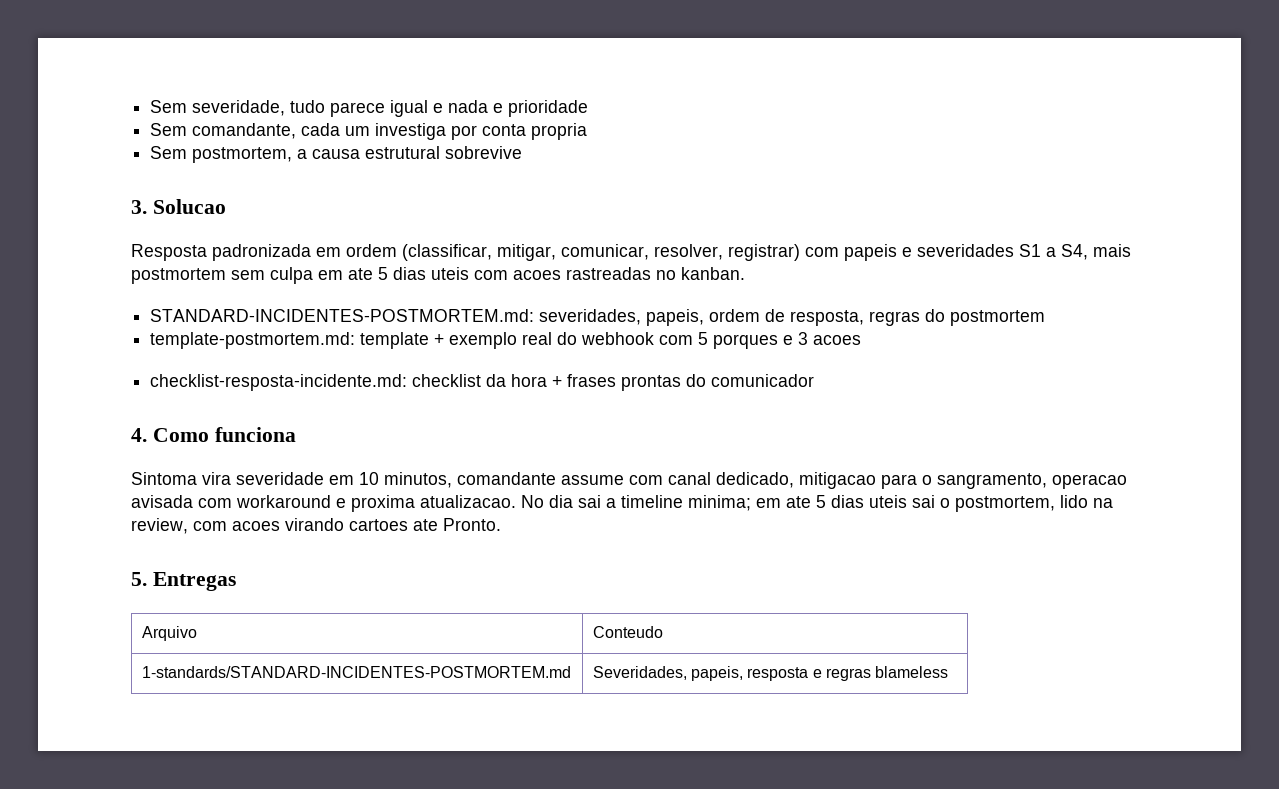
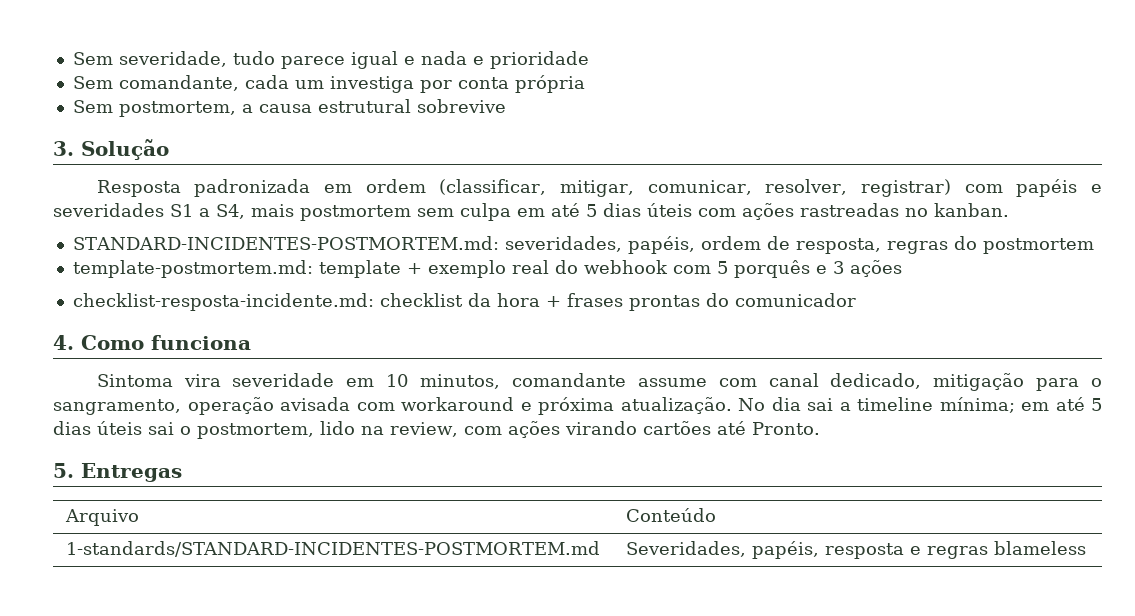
- Sem comandante, cada um investiga por conta propria
+ Sem comandante, cada um investiga por conta própria
- 3. Solucao
+ 3. Solução
- Resposta padronizada em ordem (classificar, mitigar, comunicar, resolver, registrar) com papeis e severidades S1 a S4, mais postmortem sem culpa em ate 5 dias uteis com acoes rastreadas no kanban.
+ Resposta padronizada em ordem (classificar, mitigar, comunicar, resolver, registrar) com papéis e severidades S1 a S4, mais postmortem sem culpa em até 5 dias úteis com ações rastreadas no kanban.
- STANDARD-INCIDENTES-POSTMORTEM.md: severidades, papeis, ordem de resposta, regras do postmortem
+ STANDARD-INCIDENTES-POSTMORTEM.md: severidades, papéis, ordem de resposta, regras do postmortem
- template-postmortem.md: template + exemplo real do webhook com 5 porques e 3 acoes
+ template-postmortem.md: template + exemplo real do webhook com 5 porquês e 3 ações
- Sintoma vira severidade em 10 minutos, comandante assume com canal dedicado, mitigacao para o sangramento, operacao avisada com workaround e proxima atualizacao.
+ Sintoma vira severidade em 10 minutos, comandante assume com canal dedicado, mitigação para o sangramento, operação avisada com workaround e próxima atualização.
- No dia sai a timeline minima; em ate 5 dias uteis sai o postmortem, lido na review, com acoes virando cartoes ate Pronto.
+ No dia sai a timeline mínima; em até 5 dias úteis sai o postmortem, lido na review, com ações virando cartões até Pronto.
- Arquivo | Conteudo
+ Arquivo | Conteúdo
- 1-standards/STANDARD-INCIDENTES-POSTMORTEM.md | Severidades, papeis, resposta e regras blameless
+ 1-standards/STANDARD-INCIDENTES-POSTMORTEM.md | Severidades, papéis, resposta e regras blameless

